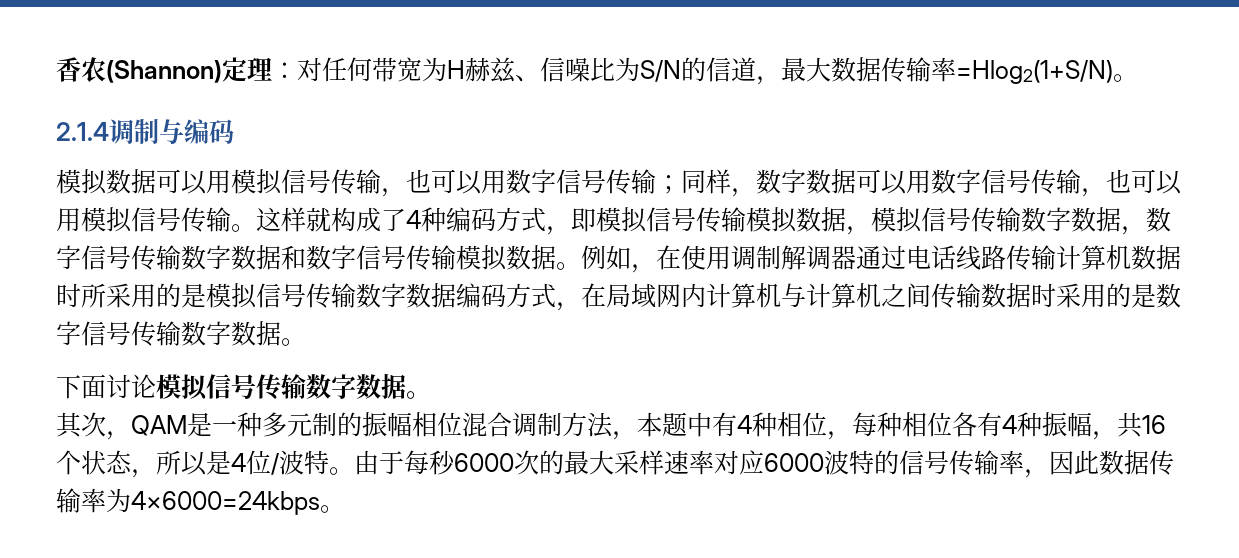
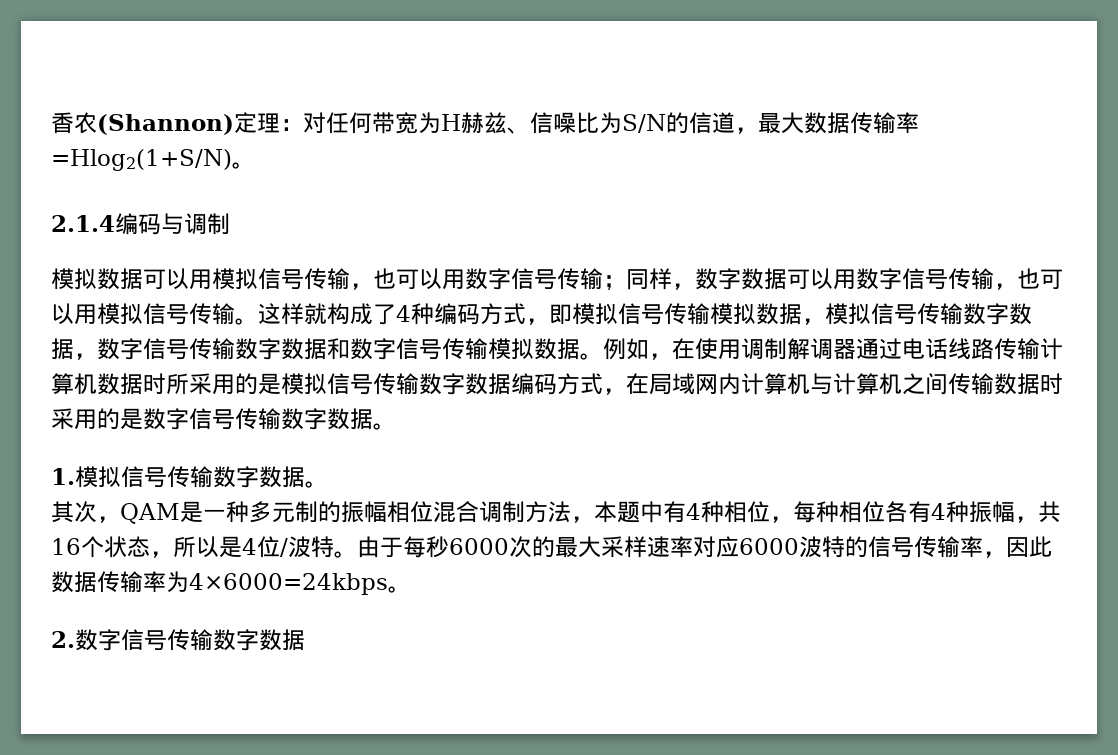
- 2.1.4调制与编码
+ 2.1.4编码与调制
- 下面讨论模拟信号传输数字数据。
+ 1.模拟信号传输数字数据。
+ 2.数字信号传输数字数据

